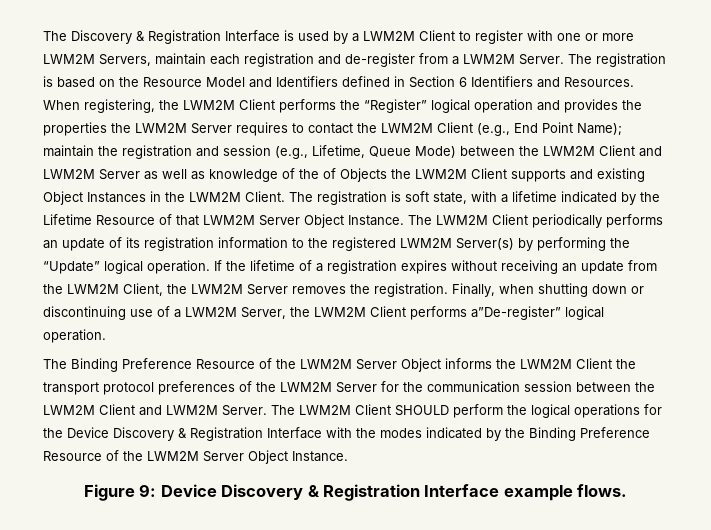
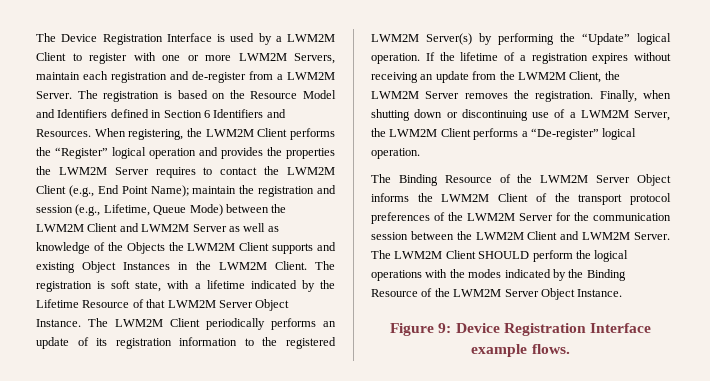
- The Discovery & Registration Interface is used by a LWM2M Client to register with one or more LWM2M Servers, maintain each registration and de-register from a LWM2M Server.
+ The Device Registration Interface is used by a LWM2M Client to register with one or more LWM2M Servers, maintain each registration and de-register from a LWM2M Server.
- maintain the registration and session (e.g., Lifetime, Queue Mode) between the LWM2M Client and LWM2M Server as well as knowledge of the of Objects the LWM2M Client supports and existing Object Instances in the LWM2M Client.
+ maintain the registration and session (e.g., Lifetime, Queue Mode) between the LWM2M Client and LWM2M Server as well as knowledge of the Objects the LWM2M Client supports and existing Object Instances in the LWM2M Client.
- Finally, when shutting down or discontinuing use of a LWM2M Server, the LWM2M Client performs a”De-register” logical operation.
+ Finally, when shutting down or discontinuing use of a LWM2M Server, the LWM2M Client performs a “De-register” logical operation.
- The Binding Preference Resource of the LWM2M Server Object informs the LWM2M Client the transport protocol preferences of the LWM2M Server for the communication session between the LWM2M Client and LWM2M Server.
+ The Binding Resource of the LWM2M Server Object informs the LWM2M Client of the transport protocol preferences of the LWM2M Server for the communication session between the LWM2M Client and LWM2M Server.
- The LWM2M Client SHOULD perform the logical operations for the Device Discovery & Registration Interface with the modes indicated by the Binding Preference Resource of the LWM2M Server Object Instance.
+ The LWM2M Client SHOULD perform the logical operations with the modes indicated by the Binding Resource of the LWM2M Server Object Instance.
- Figure 9: Device Discovery & Registration Interface example flows.
+ Figure 9: Device Registration Interface example flows.

